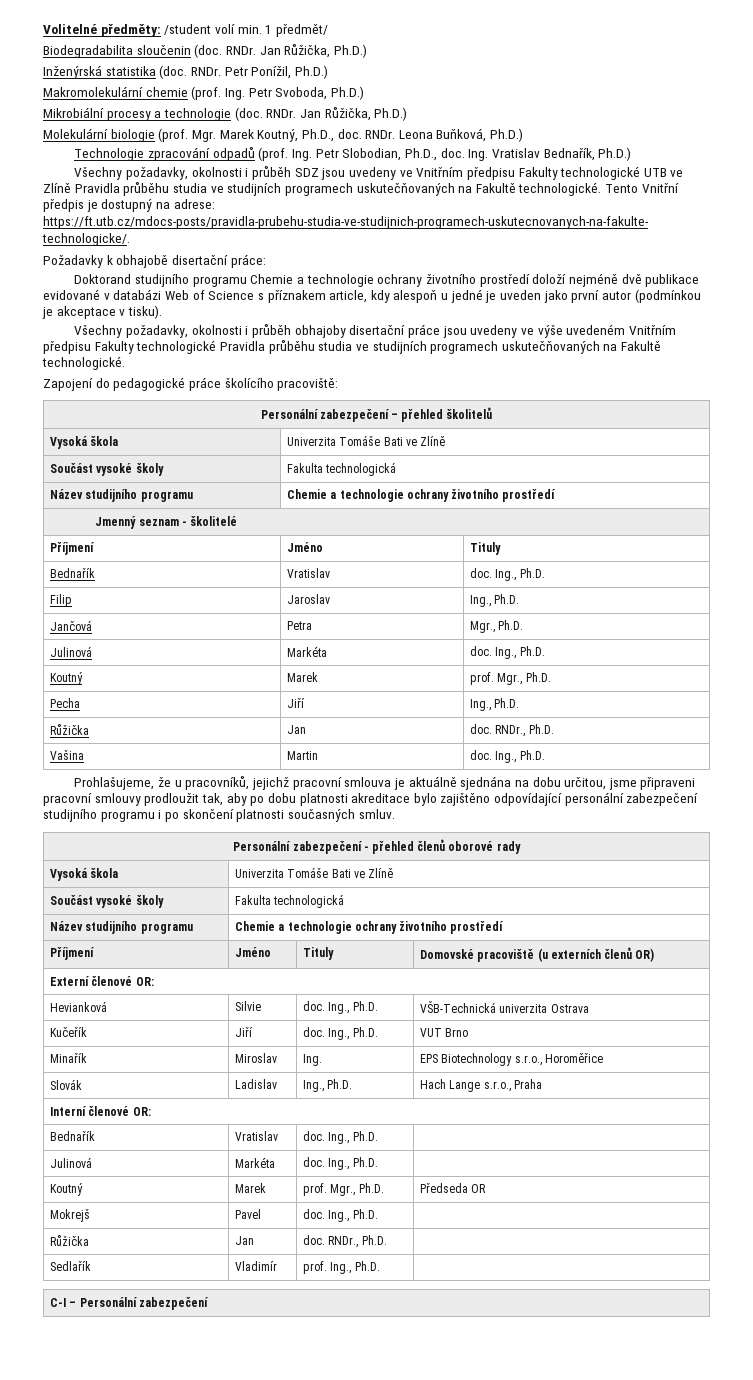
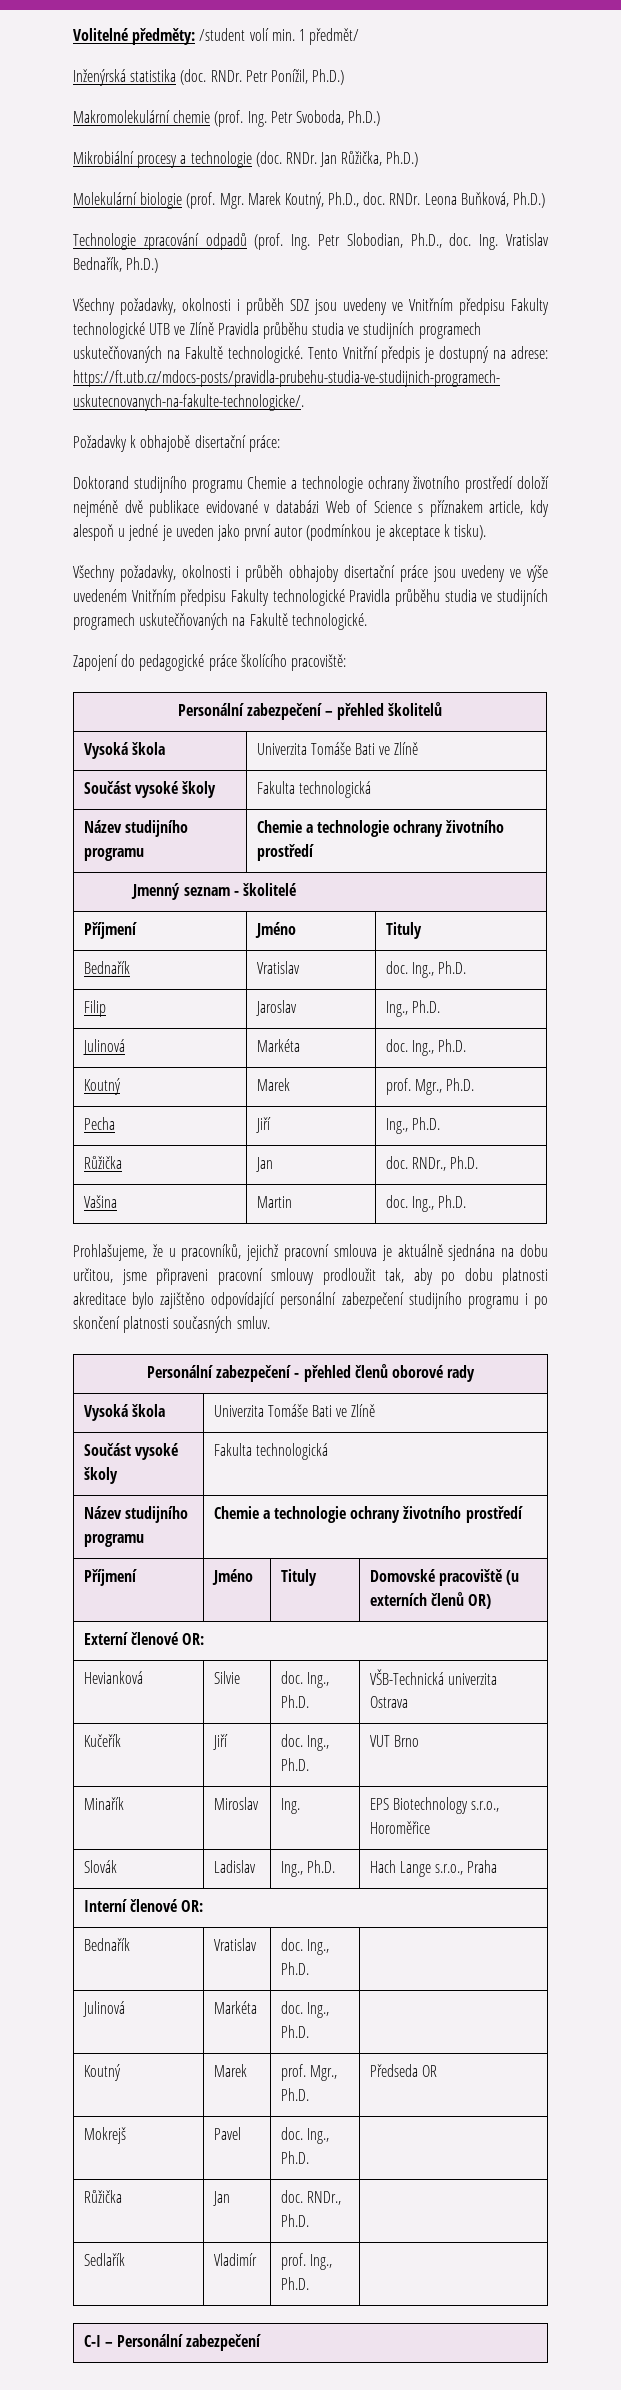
- Biodegradabilita sloučenin (doc. RNDr. Jan Růžička, Ph.D.)
- Doktorand studijního programu Chemie a technologie ochrany životního prostředí doloží nejméně dvě publikace evidované v databázi Web of Science s příznakem article, kdy alespoň u jedné je uveden jako první autor (podmínkou je akceptace v tisku).
+ Doktorand studijního programu Chemie a technologie ochrany životního prostředí doloží nejméně dvě publikace evidované v databázi Web of Science s příznakem article, kdy alespoň u jedné je uveden jako první autor (podmínkou je akceptace k tisku).
- Jančová | Petra | Mgr., Ph.D.

